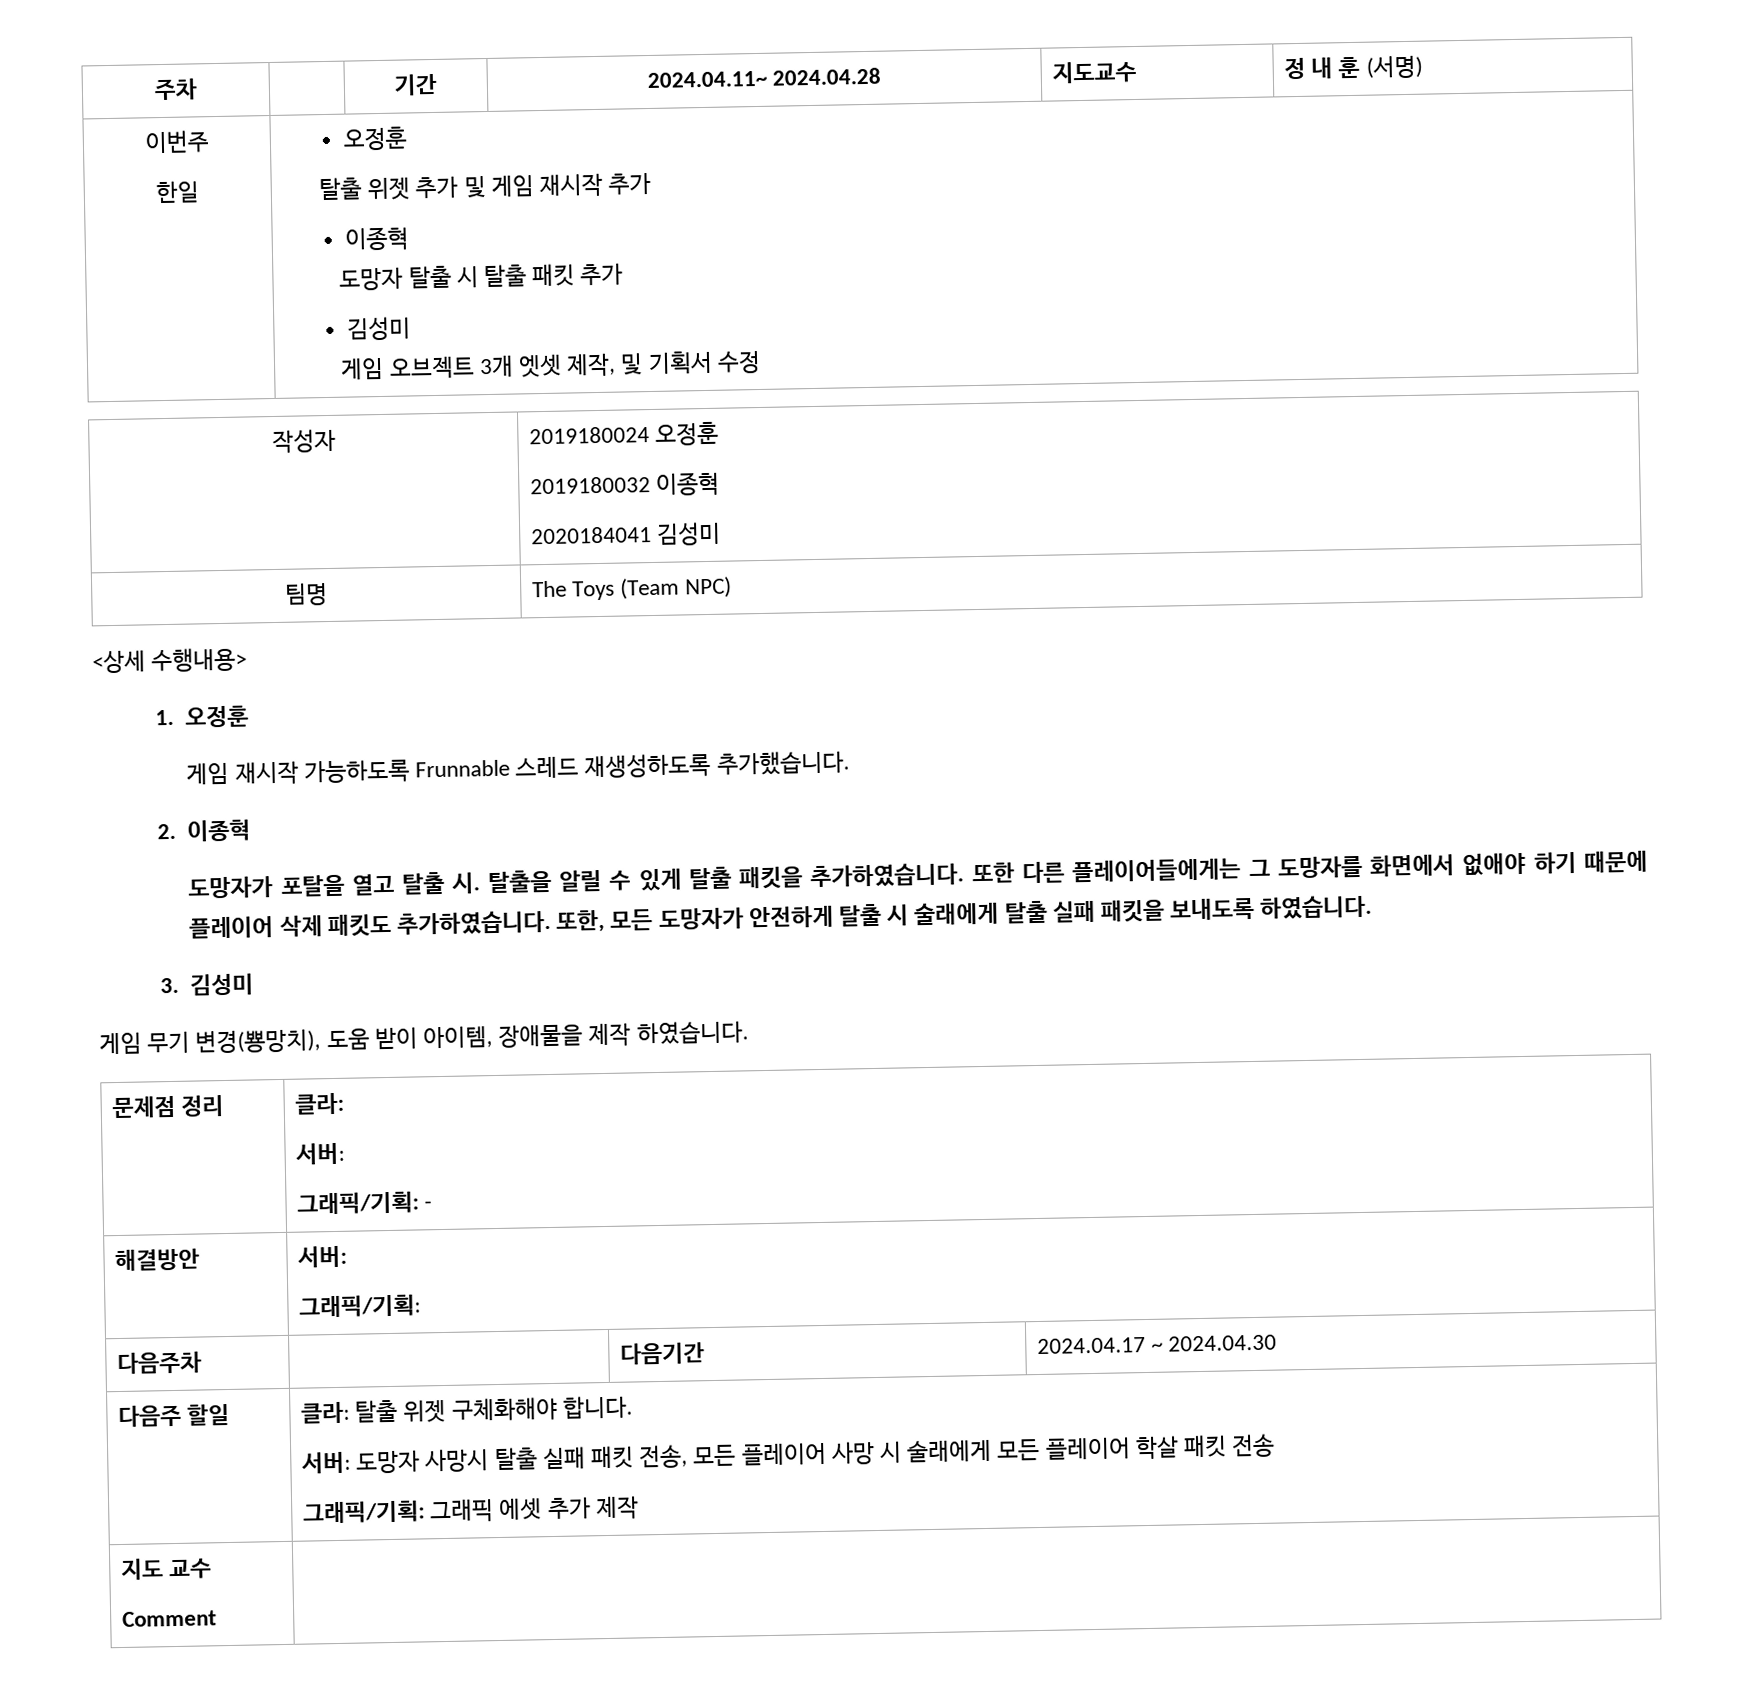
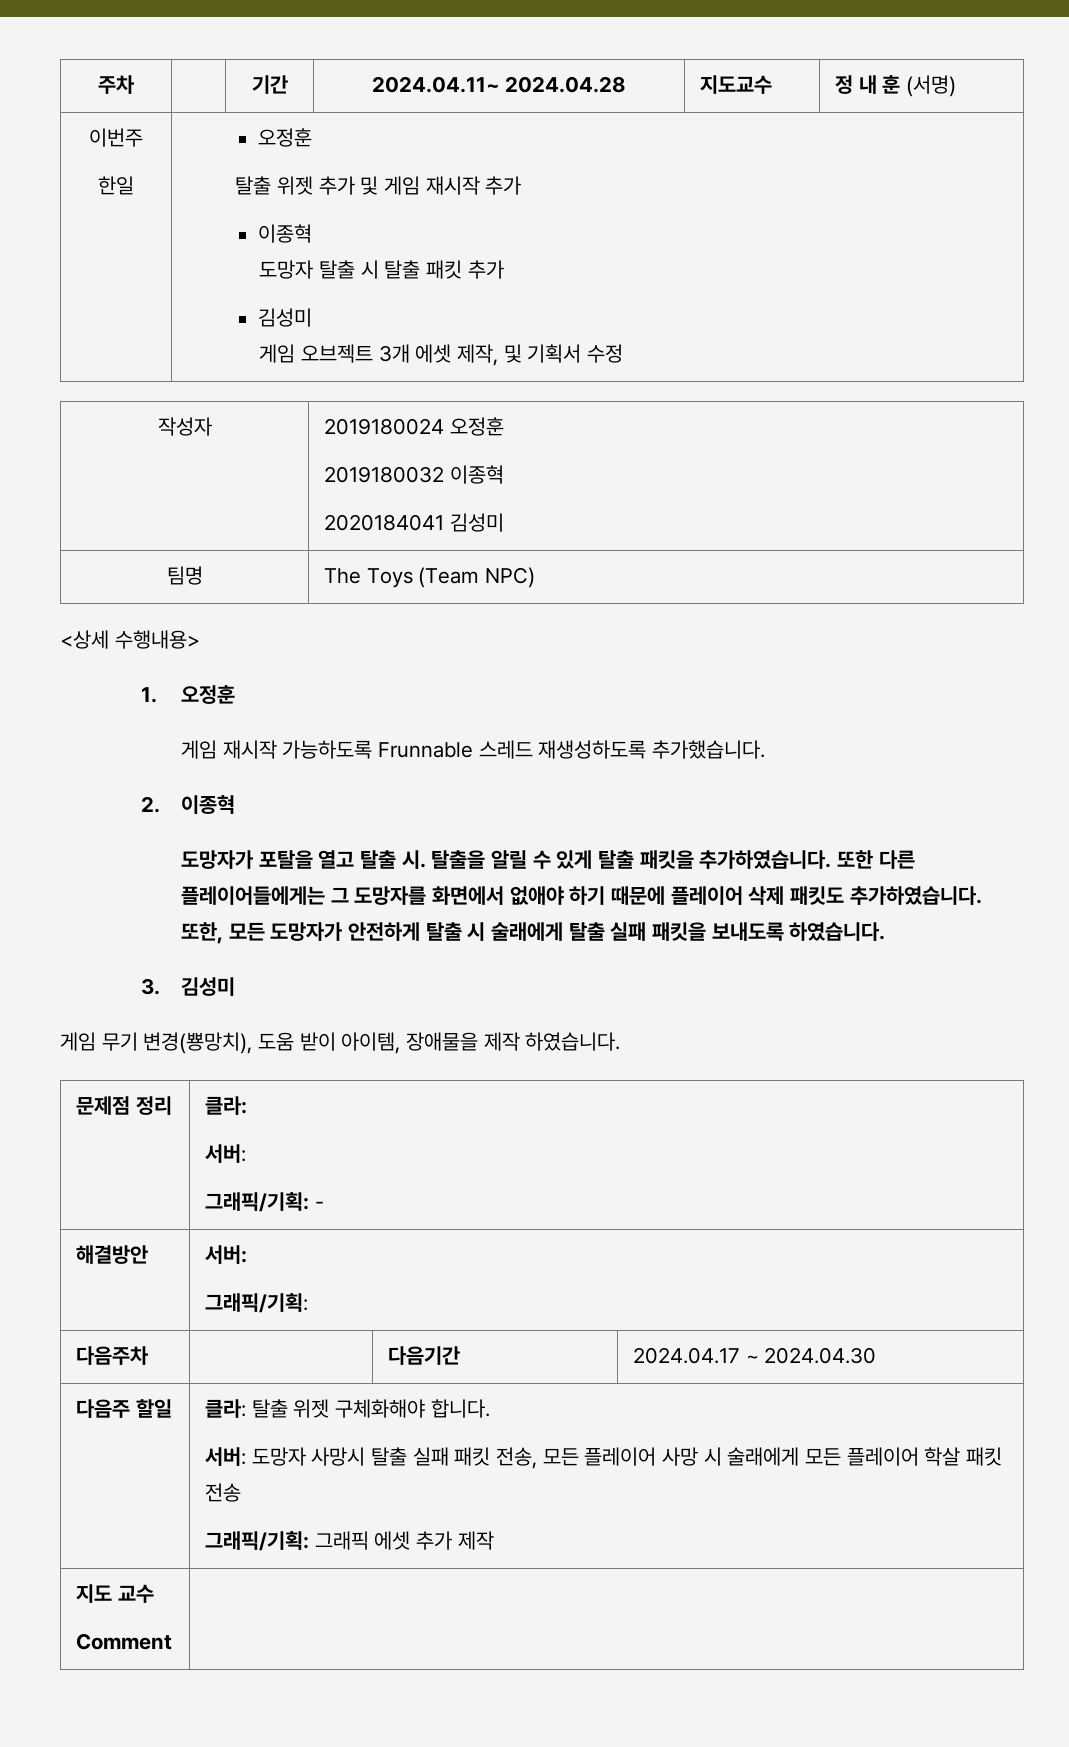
  이번주
  한일 | 오정훈
  탈출 위젯 추가 및 게임 재시작 추가
  이종혁
  도망자 탈출 시 탈출 패킷 추가
  김성미
- 게임 오브젝트 3개 엣셋 제작, 및 기획서 수정
+ 게임 오브젝트 3개 에셋 제작, 및 기획서 수정

